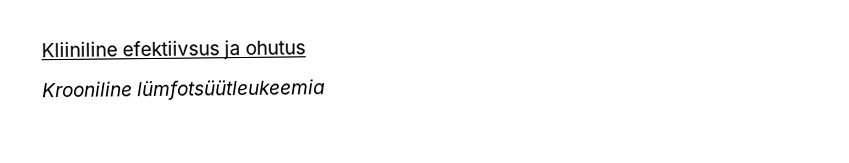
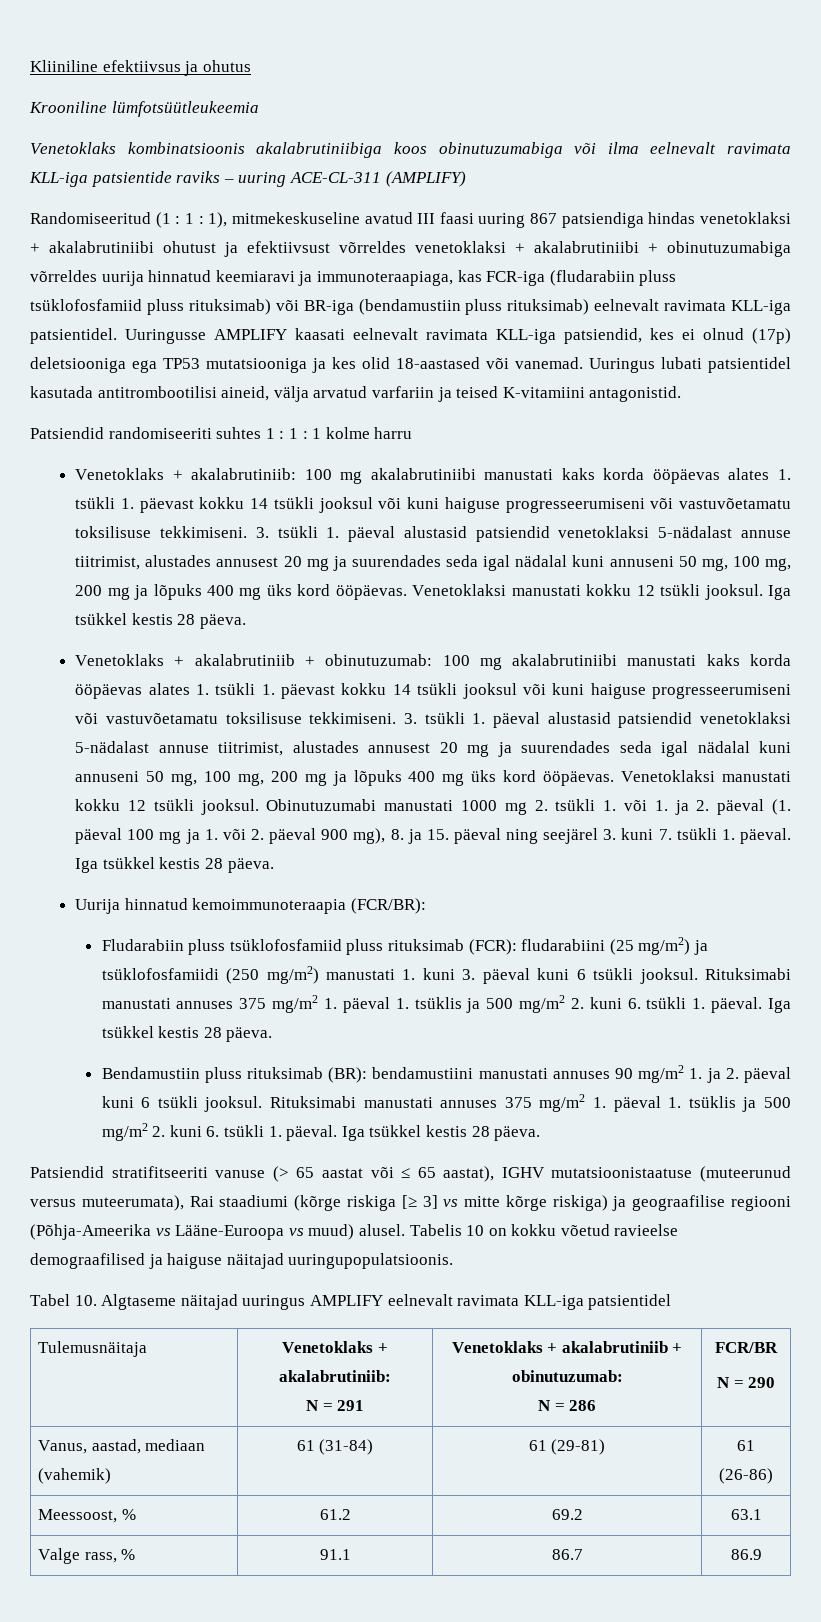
+ Venetoklaks kombinatsioonis akalabrutiniibiga koos obinutuzumabiga või ilma eelnevalt ravimata KLL-iga patsientide raviks – uuring ACE-CL-311 (AMPLIFY)
+ Randomiseeritud (1 : 1 : 1), mitmekeskuseline avatud III faasi uuring 867 patsiendiga hindas venetoklaksi + akalabrutiniibi ohutust ja efektiivsust võrreldes venetoklaksi + akalabrutiniibi + obinutuzumabiga võrreldes uurija hinnatud keemiaravi ja immunoteraapiaga, kas FCR-iga (fludarabiin pluss tsüklofosfamiid pluss rituksimab) või BR-iga (bendamustiin pluss rituksimab) eelnevalt ravimata KLL-iga patsientidel. Uuringusse AMPLIFY kaasati eelnevalt ravimata KLL-iga patsiendid, kes ei olnud (17p) deletsiooniga ega TP53 mutatsiooniga ja kes olid 18-aastased või vanemad. Uuringus lubati patsientidel kasutada antitrombootilisi aineid, välja arvatud varfariin ja teised K-vitamiini antagonistid.
+ Patsiendid randomiseeriti suhtes 1 : 1 : 1 kolme harru
+ Venetoklaks + akalabrutiniib: 100 mg akalabrutiniibi manustati kaks korda ööpäevas alates 1. tsükli 1. päevast kokku 14 tsükli jooksul või kuni haiguse progresseerumiseni või vastuvõetamatu toksilisuse tekkimiseni. 3. tsükli 1. päeval alustasid patsiendid venetoklaksi 5-nädalast annuse tiitrimist, alustades annusest 20 mg ja suurendades seda igal nädalal kuni annuseni 50 mg, 100 mg, 200 mg ja lõpuks 400 mg üks kord ööpäevas. Venetoklaksi manustati kokku 12 tsükli jooksul. Iga tsükkel kestis 28 päeva.
+ Venetoklaks + akalabrutiniib + obinutuzumab: 100 mg akalabrutiniibi manustati kaks korda ööpäevas alates 1. tsükli 1. päevast kokku 14 tsükli jooksul või kuni haiguse progresseerumiseni või vastuvõetamatu toksilisuse tekkimiseni. 3. tsükli 1. päeval alustasid patsiendid venetoklaksi 5-nädalast annuse tiitrimist, alustades annusest 20 mg ja suurendades seda igal nädalal kuni annuseni 50 mg, 100 mg, 200 mg ja lõpuks 400 mg üks kord ööpäevas. Venetoklaksi manustati kokku 12 tsükli jooksul. Obinutuzumabi manustati 1000 mg 2. tsükli 1. või 1. ja 2. päeval (1. päeval 100 mg ja 1. või 2. päeval 900 mg), 8. ja 15. päeval ning seejärel 3. kuni 7. tsükli 1. päeval. Iga tsükkel kestis 28 päeva.
+ Uurija hinnatud kemoimmunoteraapia (FCR/BR):
+ Fludarabiin pluss tsüklofosfamiid pluss rituksimab (FCR): fludarabiini (25 mg/m2) ja tsüklofosfamiidi (250 mg/m2) manustati 1. kuni 3. päeval kuni 6 tsükli jooksul. Rituksimabi manustati annuses 375 mg/m2 1. päeval 1. tsüklis ja 500 mg/m2 2. kuni 6. tsükli 1. päeval. Iga tsükkel kestis 28 päeva.
+ Bendamustiin pluss rituksimab (BR): bendamustiini manustati annuses 90 mg/m2 1. ja 2. päeval kuni 6 tsükli jooksul. Rituksimabi manustati annuses 375 mg/m2 1. päeval 1. tsüklis ja 500 mg/m2 2. kuni 6. tsükli 1. päeval. Iga tsükkel kestis 28 päeva.
+ Patsiendid stratifitseeriti vanuse (> 65 aastat või ≤ 65 aastat), IGHV mutatsioonistaatuse (muteerunud versus muteerumata), Rai staadiumi (kõrge riskiga [≥ 3] vs mitte kõrge riskiga) ja geograafilise regiooni (Põhja-Ameerika vs Lääne-Euroopa vs muud) alusel. Tabelis 10 on kokku võetud ravieelse demograafilised ja haiguse näitajad uuringupopulatsioonis.
+ Tabel 10. Algtaseme näitajad uuringus AMPLIFY eelnevalt ravimata KLL-iga patsientidel
+ Tulemusnäitaja | Venetoklaks + akalabrutiniib:
+ N = 291 | Venetoklaks + akalabrutiniib + obinutuzumab:
+ N = 286 | FCR/BR
+ N = 290
+ Vanus, aastad, mediaan (vahemik) | 61 (31-84) | 61 (29-81) | 61 (26-86)
+ Meessoost, % | 61.2 | 69.2 | 63.1
+ Valge rass, % | 91.1 | 86.7 | 86.9

